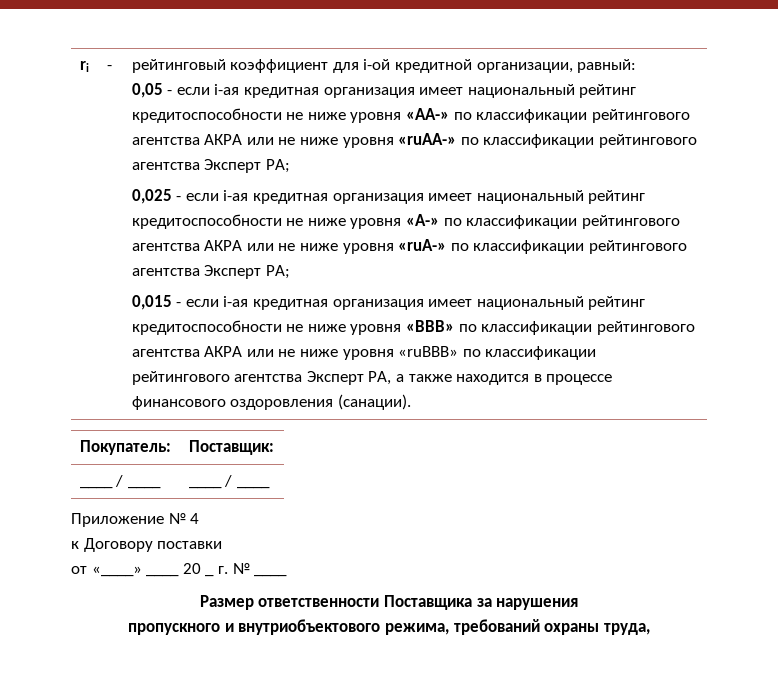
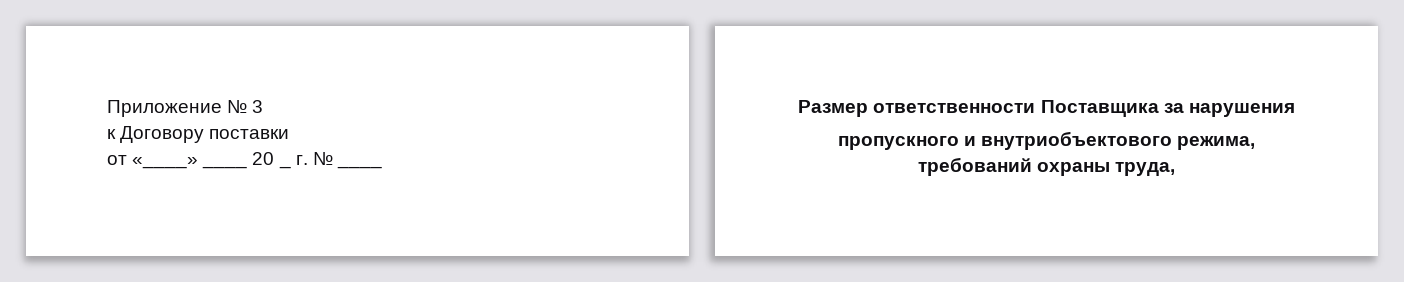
- ri | - | рейтинговый коэффициент для i-ой кредитной организации, равный:
- 0,05 - если i-ая кредитная организация имеет национальный рейтинг кредитоспособности не ниже уровня «АА-» по классификации рейтингового агентства АКРА или не ниже уровня «ruАA-» по классификации рейтингового агентства Эксперт РА;
- 0,025 - если i-ая кредитная организация имеет национальный рейтинг кредитоспособности не ниже уровня «А-» по классификации рейтингового агентства АКРА или не ниже уровня «ruA-» по классификации рейтингового агентства Эксперт РА;
- 0,015 - если i-ая кредитная организация имеет национальный рейтинг кредитоспособности не ниже уровня «BBВ» по классификации рейтингового агентства АКРА или не ниже уровня «ruBBВ» по классификации рейтингового агентства Эксперт РА, а также находится в процессе финансового оздоровления (санации).
- Покупатель: | Поставщик:
- ____ / ____ | ____ / ____
- Приложение № 4
+ Приложение № 3

